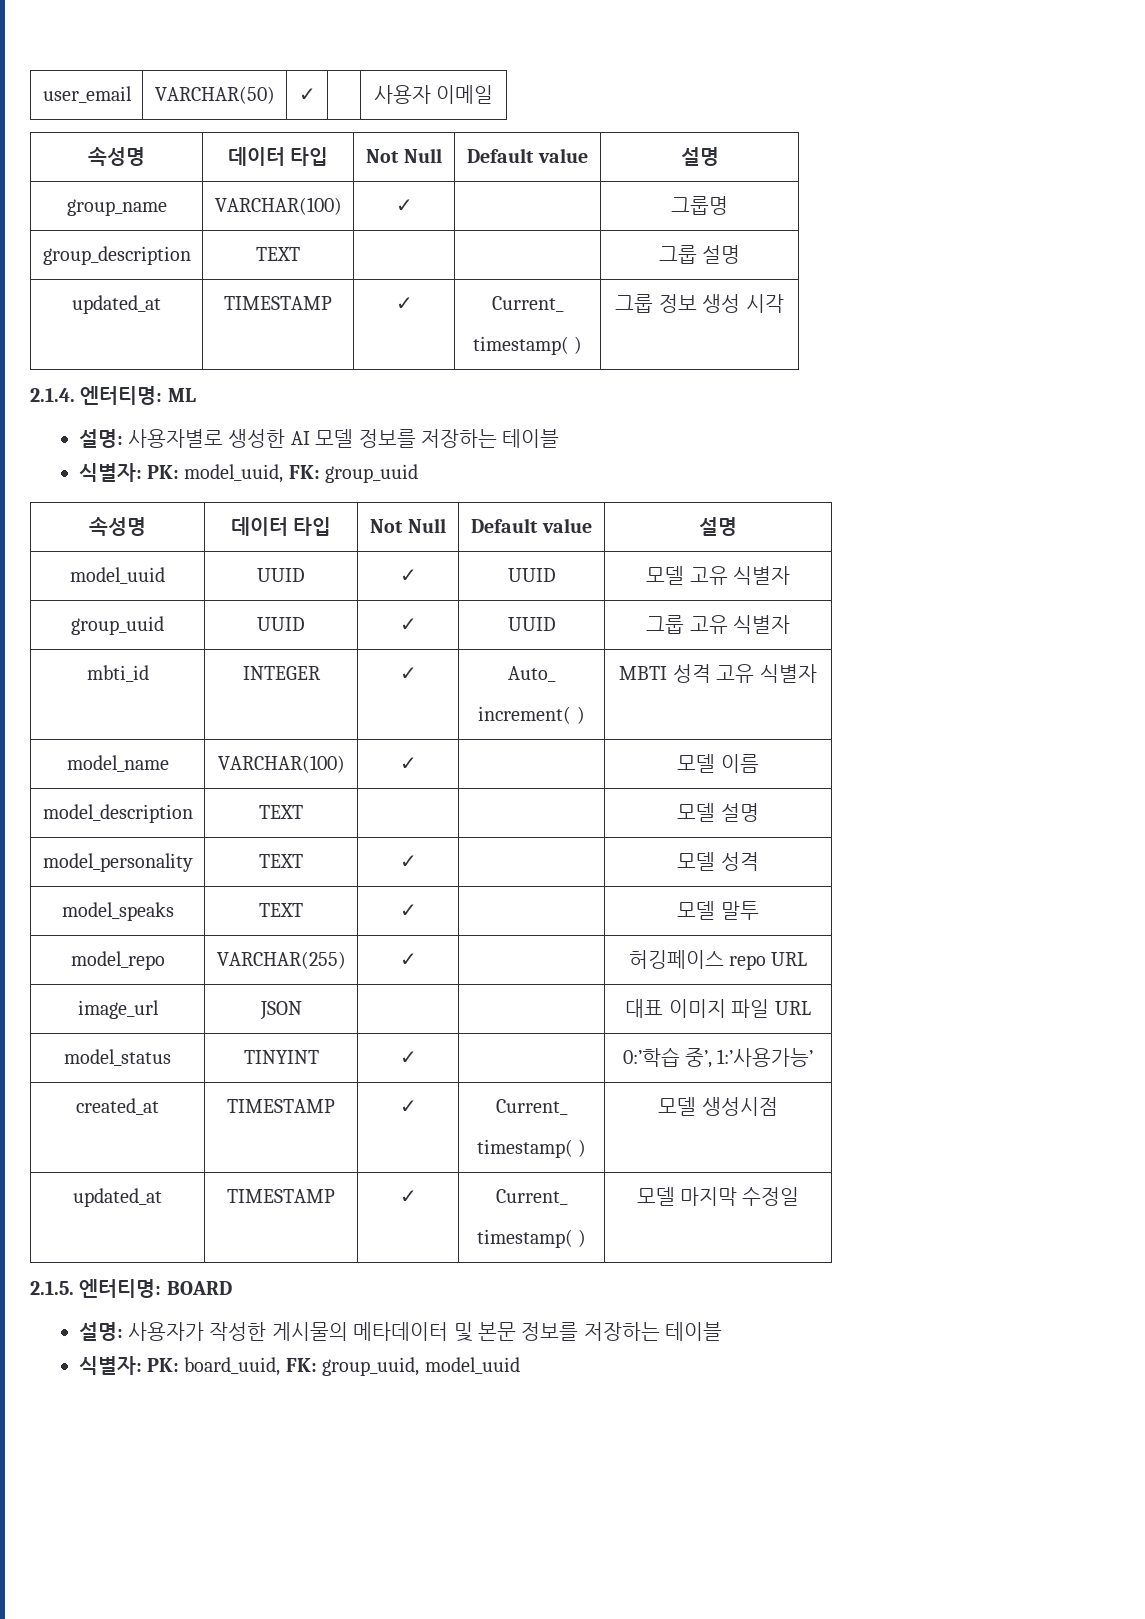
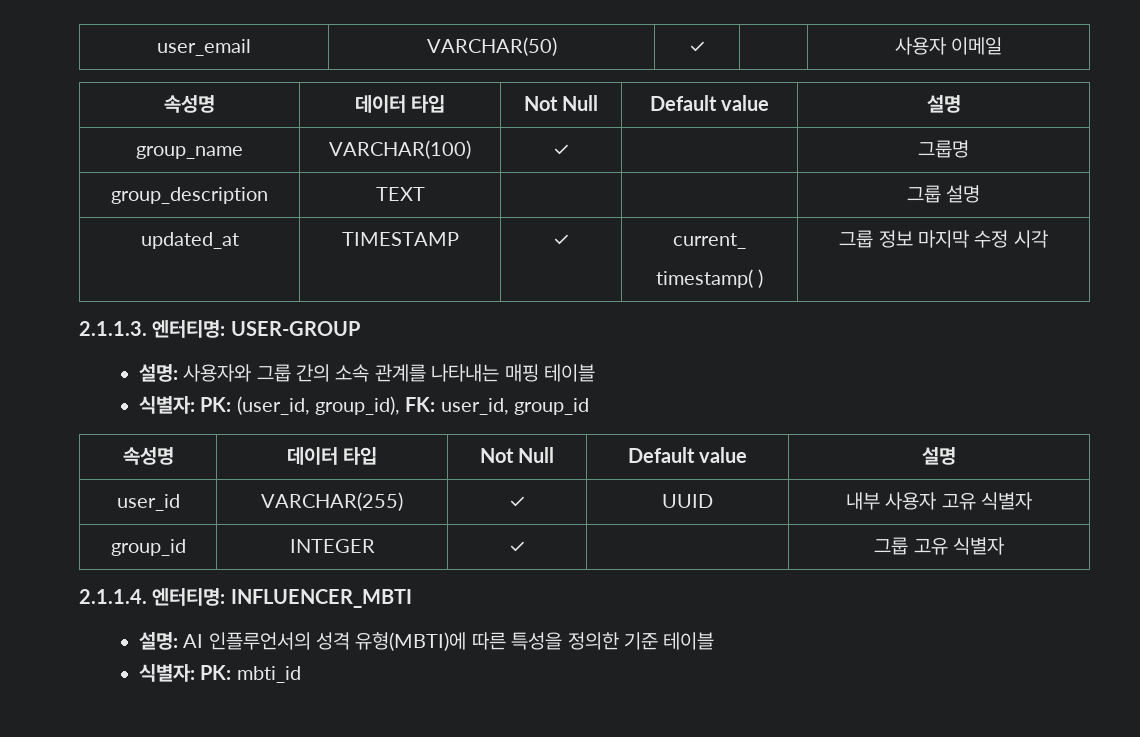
  group_description | TEXT | | | 그룹 설명
- updated_at | TIMESTAMP | ✓ | Current_
- timestamp( ) | 그룹 정보 생성 시각
+ updated_at | TIMESTAMP | ✓ | current_
+ timestamp( ) | 그룹 정보 마지막 수정 시각
- 2.1.4. 엔터티명: ML
- 설명: 사용자별로 생성한 AI 모델 정보를 저장하는 테이블
- 식별자: PK: model_uuid, FK: group_uuid
+ 2.1.1.3. 엔터티명: USER-GROUP
+ 설명: 사용자와 그룹 간의 소속 관계를 나타내는 매핑 테이블
+ 식별자: PK: (user_id, group_id), FK: user_id, group_id
  속성명 | 데이터 타입 | Not Null | Default value | 설명
- model_uuid | UUID | ✓ | UUID | 모델 고유 식별자
- group_uuid | UUID | ✓ | UUID | 그룹 고유 식별자
- mbti_id | INTEGER | ✓ | Auto_
- increment( ) | MBTI 성격 고유 식별자
- model_name | VARCHAR(100) | ✓ | | 모델 이름
- model_description | TEXT | | | 모델 설명
- model_personality | TEXT | ✓ | | 모델 성격
- model_speaks | TEXT | ✓ | | 모델 말투
- model_repo | VARCHAR(255) | ✓ | | 허깅페이스 repo URL
- image_url | JSON | | | 대표 이미지 파일 URL
- model_status | TINYINT | ✓ | | 0:’학습 중’, 1:’사용가능’
- created_at | TIMESTAMP | ✓ | Current_
- timestamp( ) | 모델 생성시점
- updated_at | TIMESTAMP | ✓ | Current_
- timestamp( ) | 모델 마지막 수정일
- 2.1.5. 엔터티명: BOARD
- 설명: 사용자가 작성한 게시물의 메타데이터 및 본문 정보를 저장하는 테이블
- 식별자: PK: board_uuid, FK: group_uuid, model_uuid
+ user_id | VARCHAR(255) | ✓ | UUID | 내부 사용자 고유 식별자
+ group_id | INTEGER | ✓ | | 그룹 고유 식별자
+ 2.1.1.4. 엔터티명: INFLUENCER_MBTI
+ 설명: AI 인플루언서의 성격 유형(MBTI)에 따른 특성을 정의한 기준 테이블
+ 식별자: PK: mbti_id

